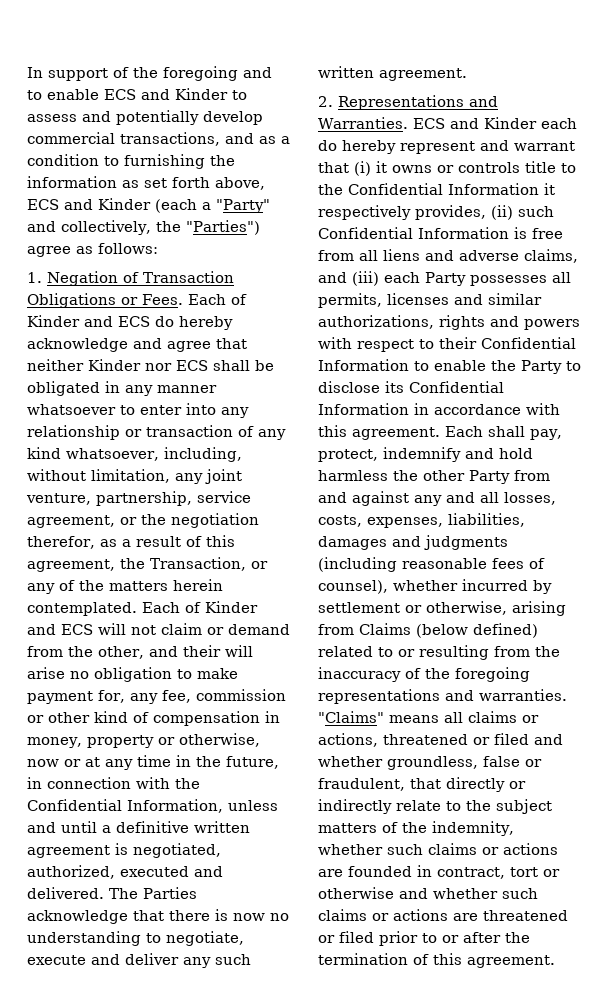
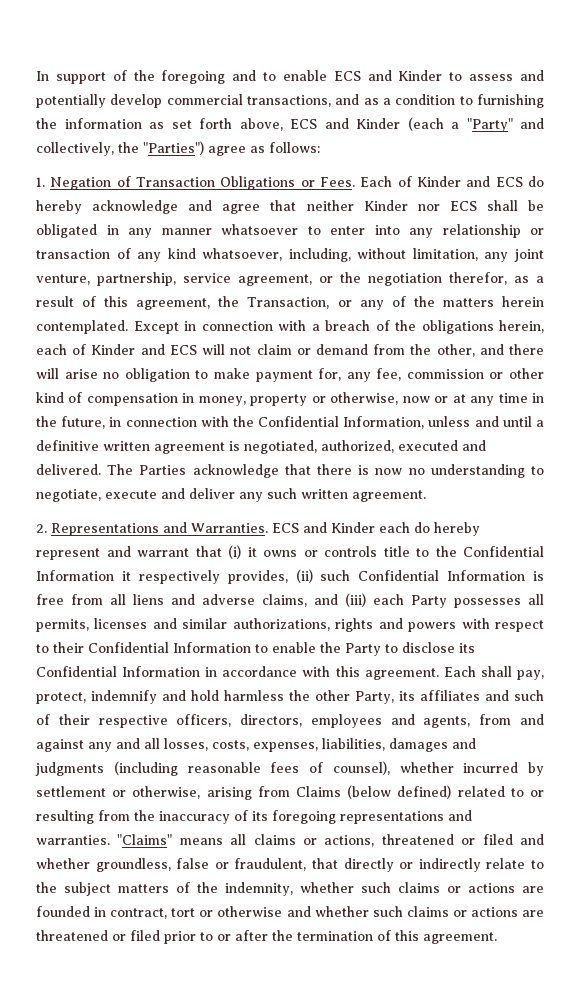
- Each of Kinder and ECS will not claim or demand from the other, and their will arise no obligation to make payment for, any fee, commission or other kind of compensation in money, property or otherwise, now or at any time in the future, in connection with the Confidential Information, unless and until a definitive written agreement is negotiated, authorized, executed and delivered.
+ Except in connection with a breach of the obligations herein, each of Kinder and ECS will not claim or demand from the other, and there will arise no obligation to make payment for, any fee, commission or other kind of compensation in money, property or otherwise, now or at any time in the future, in connection with the Confidential Information, unless and until a definitive written agreement is negotiated, authorized, executed and delivered.
- Each shall pay, protect, indemnify and hold harmless the other Party from and against any and all losses, costs, expenses, liabilities, damages and judgments (including reasonable fees of counsel), whether incurred by settlement or otherwise, arising from Claims (below defined) related to or resulting from the inaccuracy of the foregoing representations and warranties.
+ Each shall pay, protect, indemnify and hold harmless the other Party, its affiliates and such of their respective officers, directors, employees and agents, from and against any and all losses, costs, expenses, liabilities, damages and judgments (including reasonable fees of counsel), whether incurred by settlement or otherwise, arising from Claims (below defined) related to or resulting from the inaccuracy of its foregoing representations and warranties.

